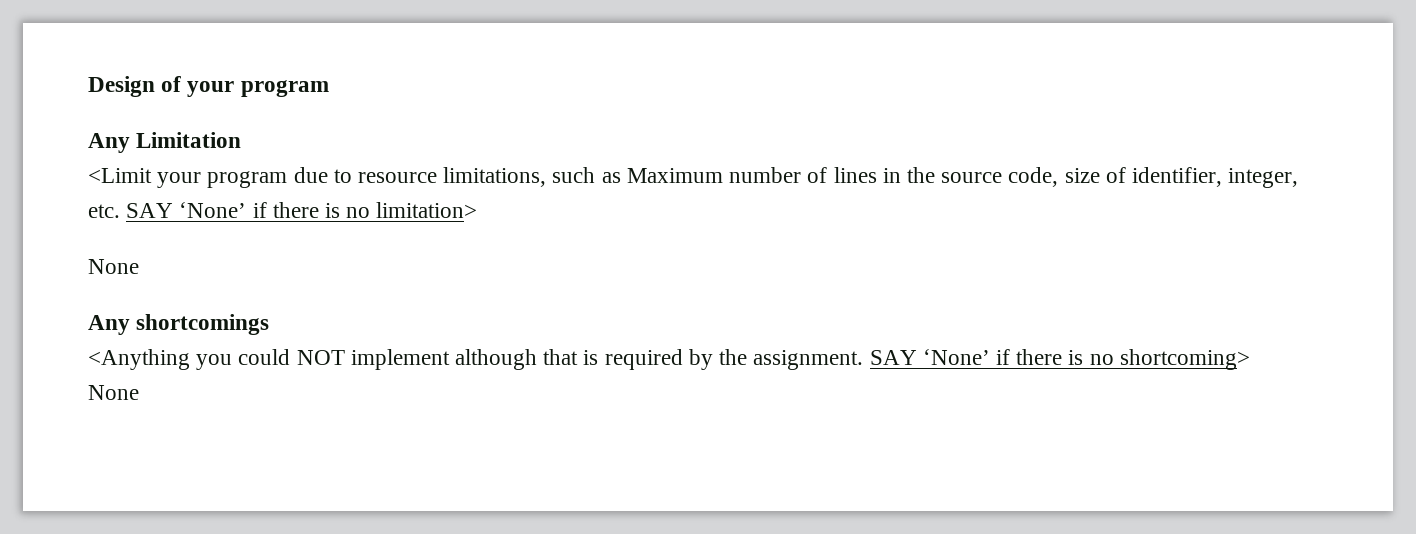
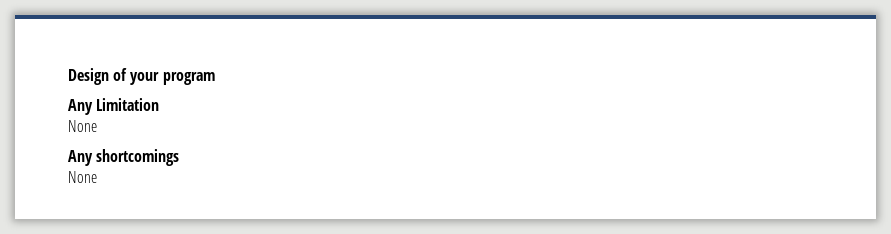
  Any Limitation
- <Limit your program due to resource limitations, such as Maximum number of lines in the source code, size of identifier, integer, etc. SAY ‘None’ if there is no limitation>
  None
  Any shortcomings
- <Anything you could NOT implement although that is required by the assignment. SAY ‘None’ if there is no shortcoming>

